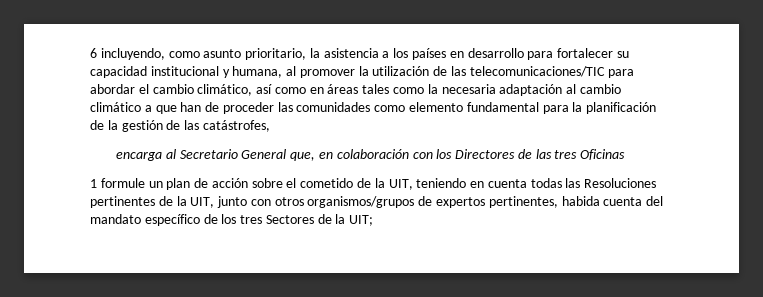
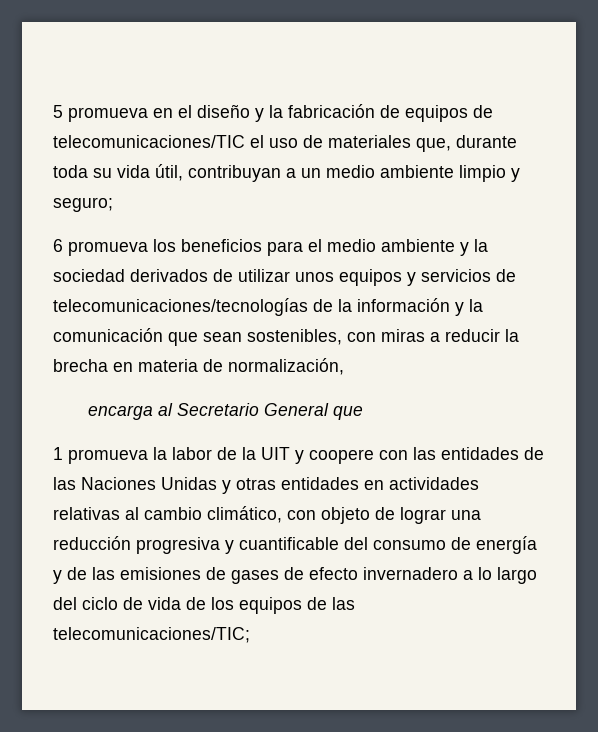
- 6 incluyendo, como asunto prioritario, la asistencia a los países en desarrollo para fortalecer su capacidad institucional y humana, al promover la utilización de las telecomunicaciones/TIC para abordar el cambio climático, así como en áreas tales como la necesaria adaptación al cambio climático a que han de proceder las comunidades como elemento fundamental para la planificación de la gestión de las catástrofes,
- encarga al Secretario General que, en colaboración con los Directores de las tres Oficinas
- 1 formule un plan de acción sobre el cometido de la UIT, teniendo en cuenta todas las Resoluciones pertinentes de la UIT, junto con otros organismos/grupos de expertos pertinentes, habida cuenta del mandato específico de los tres Sectores de la UIT;
+ 5 promueva en el diseño y la fabricación de equipos de telecomunicaciones/TIC el uso de materiales que, durante toda su vida útil, contribuyan a un medio ambiente limpio y seguro;
+ 6 promueva los beneficios para el medio ambiente y la sociedad derivados de utilizar unos equipos y servicios de telecomunicaciones/tecnologías de la información y la comunicación que sean sostenibles, con miras a reducir la brecha en materia de normalización,
+ encarga al Secretario General que
+ 1 promueva la labor de la UIT y coopere con las entidades de las Naciones Unidas y otras entidades en actividades relativas al cambio climático, con objeto de lograr una reducción progresiva y cuantificable del consumo de energía y de las emisiones de gases de efecto invernadero a lo largo del ciclo de vida de los equipos de las telecomunicaciones/TIC;

